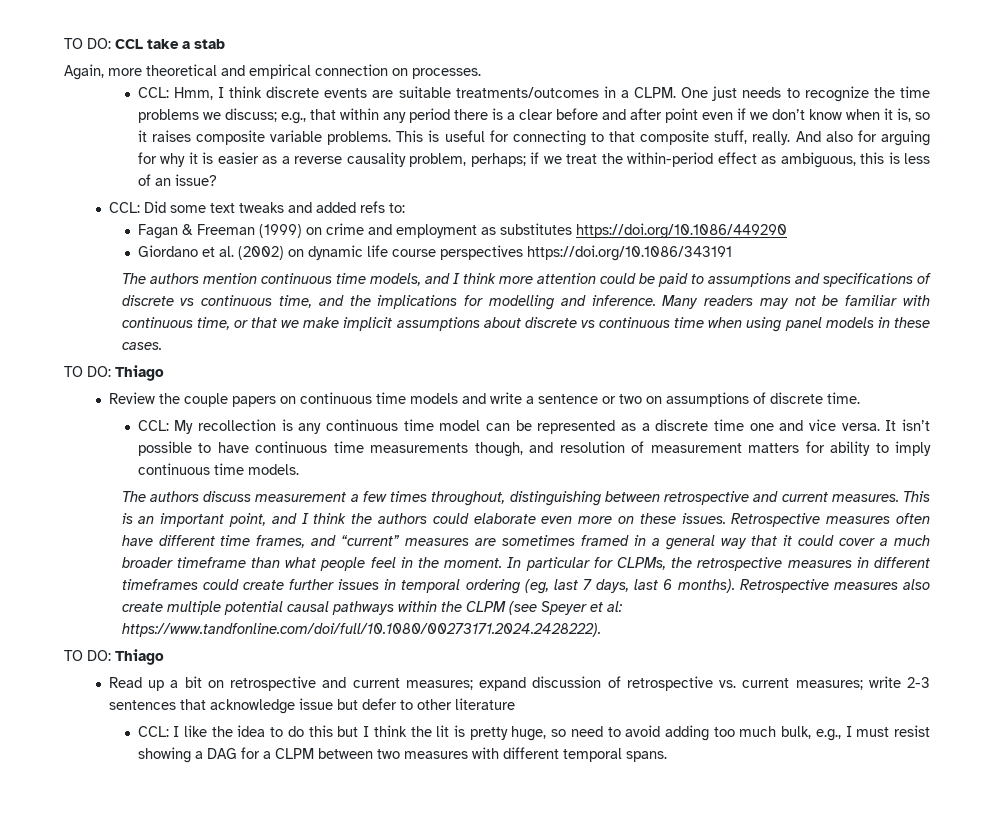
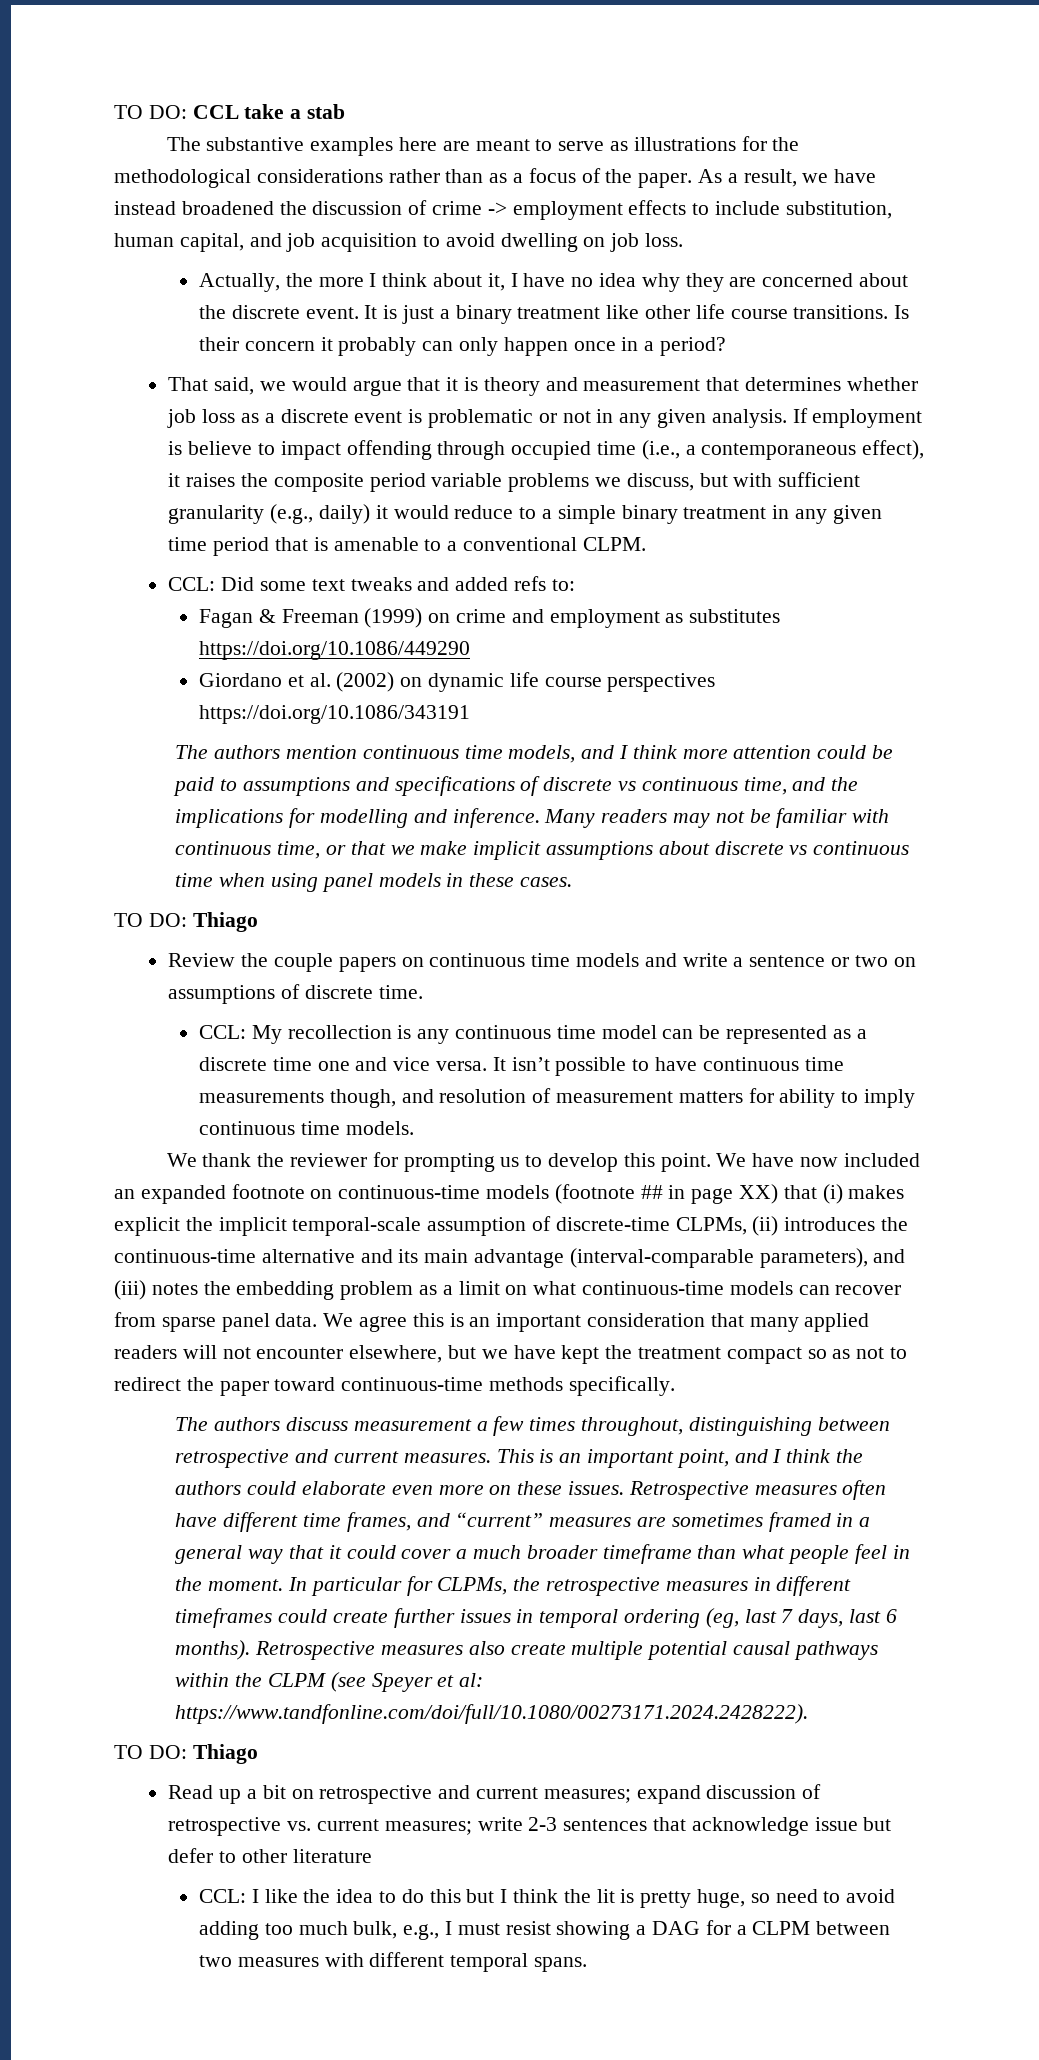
- Again, more theoretical and empirical connection on processes.
- CCL: Hmm, I think discrete events are suitable treatments/outcomes in a CLPM. One just needs to recognize the time problems we discuss; e.g., that within any period there is a clear before and after point even if we don’t know when it is, so it raises composite variable problems. This is useful for connecting to that composite stuff, really. And also for arguing for why it is easier as a reverse causality problem, perhaps; if we treat the within-period effect as ambiguous, this is less of an issue?
+ The substantive examples here are meant to serve as illustrations for the methodological considerations rather than as a focus of the paper. As a result, we have instead broadened the discussion of crime -> employment effects to include substitution, human capital, and job acquisition to avoid dwelling on job loss.
+ Actually, the more I think about it, I have no idea why they are concerned about the discrete event. It is just a binary treatment like other life course transitions. Is their concern it probably can only happen once in a period?
+ That said, we would argue that it is theory and measurement that determines whether job loss as a discrete event is problematic or not in any given analysis. If employment is believe to impact offending through occupied time (i.e., a contemporaneous effect), it raises the composite period variable problems we discuss, but with sufficient granularity (e.g., daily) it would reduce to a simple binary treatment in any given time period that is amenable to a conventional CLPM.
+ We thank the reviewer for prompting us to develop this point. We have now included an expanded footnote on continuous-time models (footnote ## in page XX) that (i) makes explicit the implicit temporal-scale assumption of discrete-time CLPMs, (ii) introduces the continuous-time alternative and its main advantage (interval-comparable parameters), and (iii) notes the embedding problem as a limit on what continuous-time models can recover from sparse panel data. We agree this is an important consideration that many applied readers will not encounter elsewhere, but we have kept the treatment compact so as not to redirect the paper toward continuous-time methods specifically.

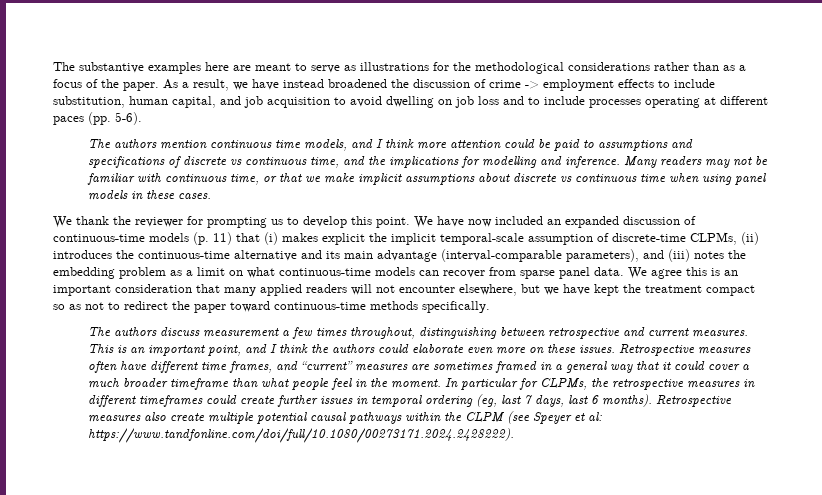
- TO DO: CCL take a stab
- As a result, we have instead broadened the discussion of crime -> employment effects to include substitution, human capital, and job acquisition to avoid dwelling on job loss.
- Actually, the more I think about it, I have no idea why they are concerned about the discrete event. It is just a binary treatment like other life course transitions. Is their concern it probably can only happen once in a period?
- That said, we would argue that it is theory and measurement that determines whether job loss as a discrete event is problematic or not in any given analysis. If employment is believe to impact offending through occupied time (i.e., a contemporaneous effect), it raises the composite period variable problems we discuss, but with sufficient granularity (e.g., daily) it would reduce to a simple binary treatment in any given time period that is amenable to a conventional CLPM.
- CCL: Did some text tweaks and added refs to:
- Fagan & Freeman (1999) on crime and employment as substitutes https://doi.org/10.1086/449290
- Giordano et al. (2002) on dynamic life course perspectives https://doi.org/10.1086/343191
+ As a result, we have instead broadened the discussion of crime -> employment effects to include substitution, human capital, and job acquisition to avoid dwelling on job loss and to include processes operating at different paces (pp. 5-6).
  Many readers may not be familiar with continuous time, or that we make implicit assumptions about discrete vs continuous time when using panel models in these cases.
- TO DO: Thiago
- Review the couple papers on continuous time models and write a sentence or two on assumptions of discrete time.
- CCL: My recollection is any continuous time model can be represented as a discrete time one and vice versa. It isn’t possible to have continuous time measurements though, and resolution of measurement matters for ability to imply continuous time models.
- We have now included an expanded footnote on continuous-time models (footnote ## in page XX) that (i) makes explicit the implicit temporal-scale assumption of discrete-time CLPMs, (ii) introduces the continuous-time alternative and its main advantage (interval-comparable parameters), and (iii) notes the embedding problem as a limit on what continuous-time models can recover from sparse panel data.
+ We have now included an expanded discussion of continuous-time models (p. 11) that (i) makes explicit the implicit temporal-scale assumption of discrete-time CLPMs, (ii) introduces the continuous-time alternative and its main advantage (interval-comparable parameters), and (iii) notes the embedding problem as a limit on what continuous-time models can recover from sparse panel data.
  Retrospective measures also create multiple potential causal pathways within the CLPM (see Speyer et al: https://www.tandfonline.com/doi/full/10.1080/00273171.2024.2428222).
- TO DO: Thiago
- Read up a bit on retrospective and current measures; expand discussion of retrospective vs. current measures; write 2-3 sentences that acknowledge issue but defer to other literature
- CCL: I like the idea to do this but I think the lit is pretty huge, so need to avoid adding too much bulk, e.g., I must resist showing a DAG for a CLPM between two measures with different temporal spans.

